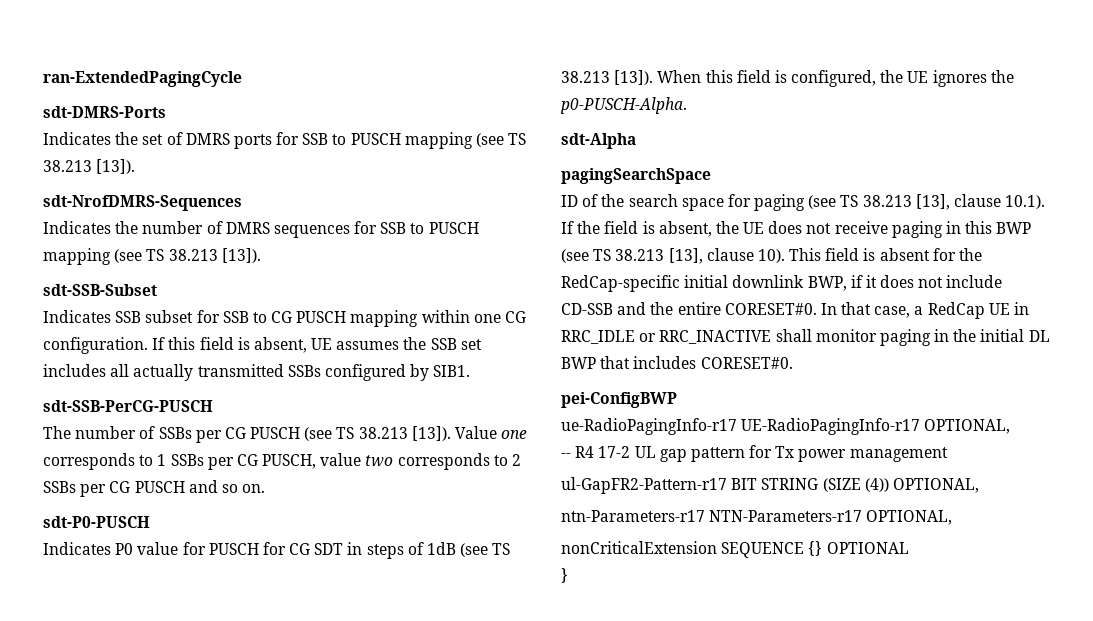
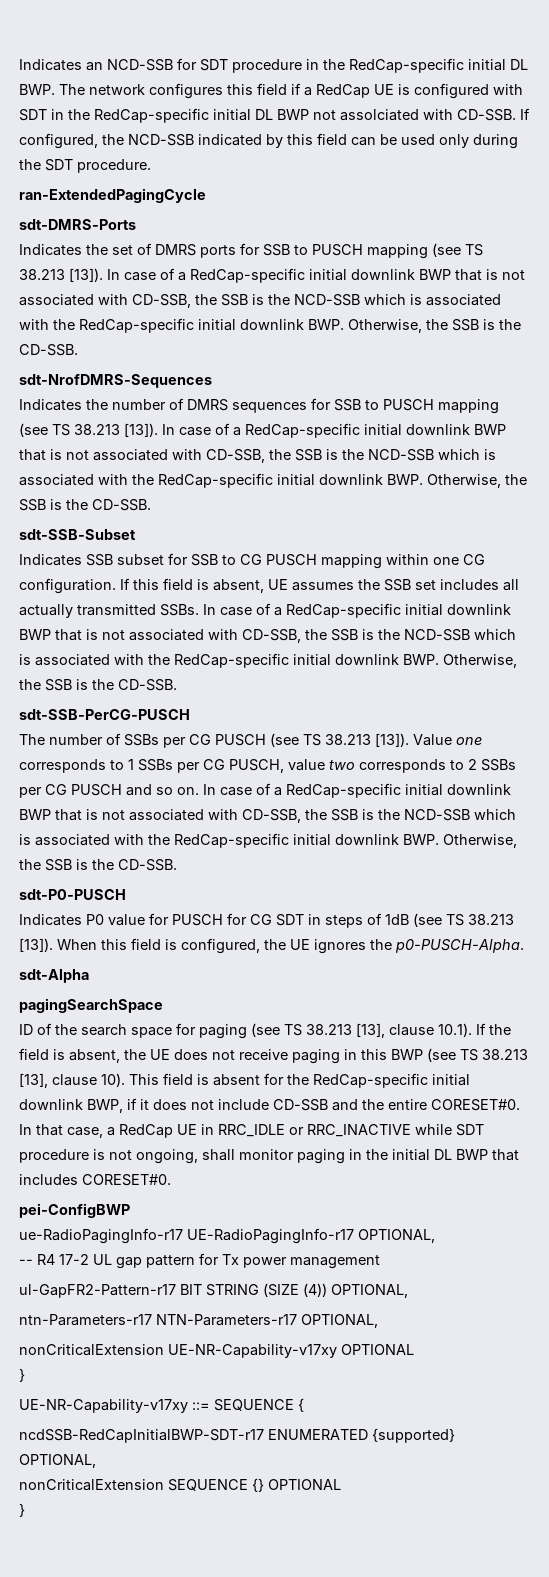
+ Indicates an NCD-SSB for SDT procedure in the RedCap-specific initial DL BWP. The network configures this field if a RedCap UE is configured with SDT in the RedCap-specific initial DL BWP not assolciated with CD-SSB. If configured, the NCD-SSB indicated by this field can be used only during the SDT procedure.
- Indicates the set of DMRS ports for SSB to PUSCH mapping (see TS 38.213 [13]).
+ Indicates the set of DMRS ports for SSB to PUSCH mapping (see TS 38.213 [13]). In case of a RedCap-specific initial downlink BWP that is not associated with CD-SSB, the SSB is the NCD-SSB which is associated with the RedCap-specific initial downlink BWP. Otherwise, the SSB is the CD-SSB.
- Indicates the number of DMRS sequences for SSB to PUSCH mapping (see TS 38.213 [13]).
+ Indicates the number of DMRS sequences for SSB to PUSCH mapping (see TS 38.213 [13]). In case of a RedCap-specific initial downlink BWP that is not associated with CD-SSB, the SSB is the NCD-SSB which is associated with the RedCap-specific initial downlink BWP. Otherwise, the SSB is the CD-SSB.
- If this field is absent, UE assumes the SSB set includes all actually transmitted SSBs configured by SIB1.
+ If this field is absent, UE assumes the SSB set includes all actually transmitted SSBs. In case of a RedCap-specific initial downlink BWP that is not associated with CD-SSB, the SSB is the NCD-SSB which is associated with the RedCap-specific initial downlink BWP. Otherwise, the SSB is the CD-SSB.
- Value one corresponds to 1 SSBs per CG PUSCH, value two corresponds to 2 SSBs per CG PUSCH and so on.
+ Value one corresponds to 1 SSBs per CG PUSCH, value two corresponds to 2 SSBs per CG PUSCH and so on. In case of a RedCap-specific initial downlink BWP that is not associated with CD-SSB, the SSB is the NCD-SSB which is associated with the RedCap-specific initial downlink BWP. Otherwise, the SSB is the CD-SSB.
- In that case, a RedCap UE in RRC_IDLE or RRC_INACTIVE shall monitor paging in the initial DL BWP that includes CORESET#0.
+ In that case, a RedCap UE in RRC_IDLE or RRC_INACTIVE while SDT procedure is not ongoing, shall monitor paging in the initial DL BWP that includes CORESET#0.
+ nonCriticalExtension UE-NR-Capability-v17xy OPTIONAL
+ }
+ UE-NR-Capability-v17xy ::= SEQUENCE {
+ ncdSSB-RedCapInitialBWP-SDT-r17 ENUMERATED {supported} OPTIONAL,

